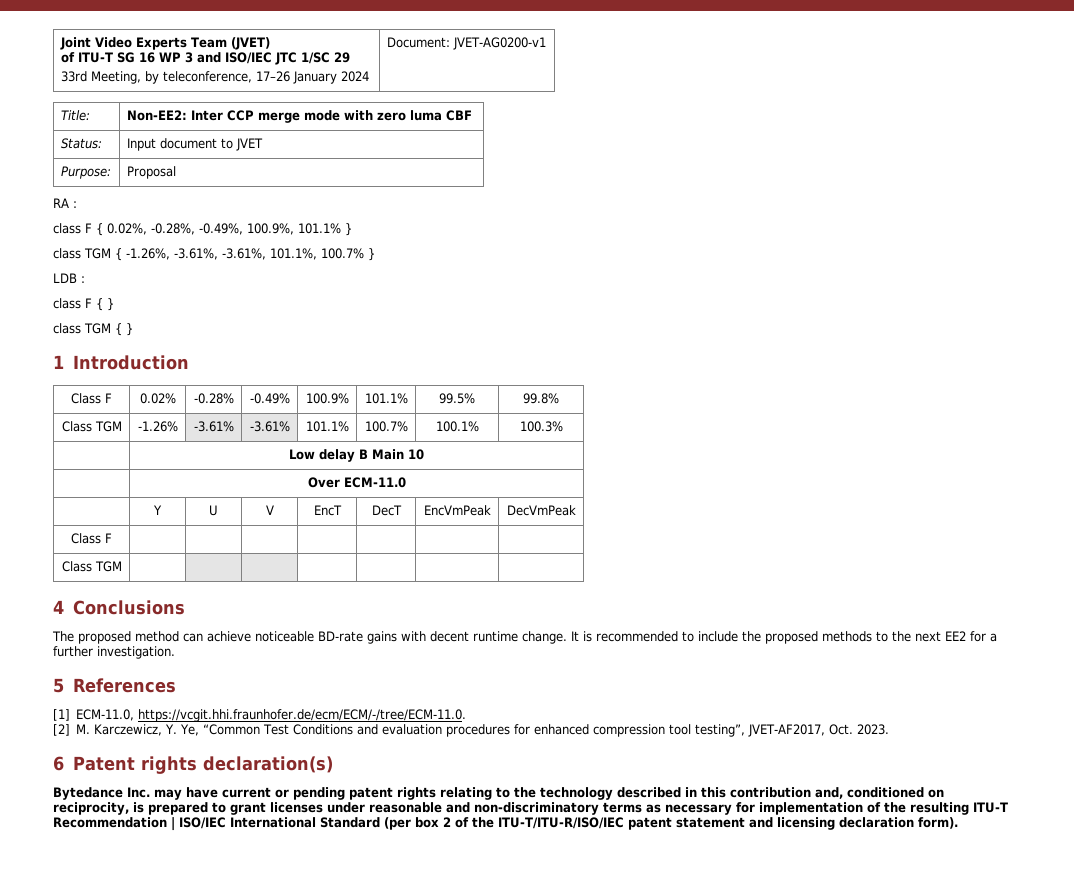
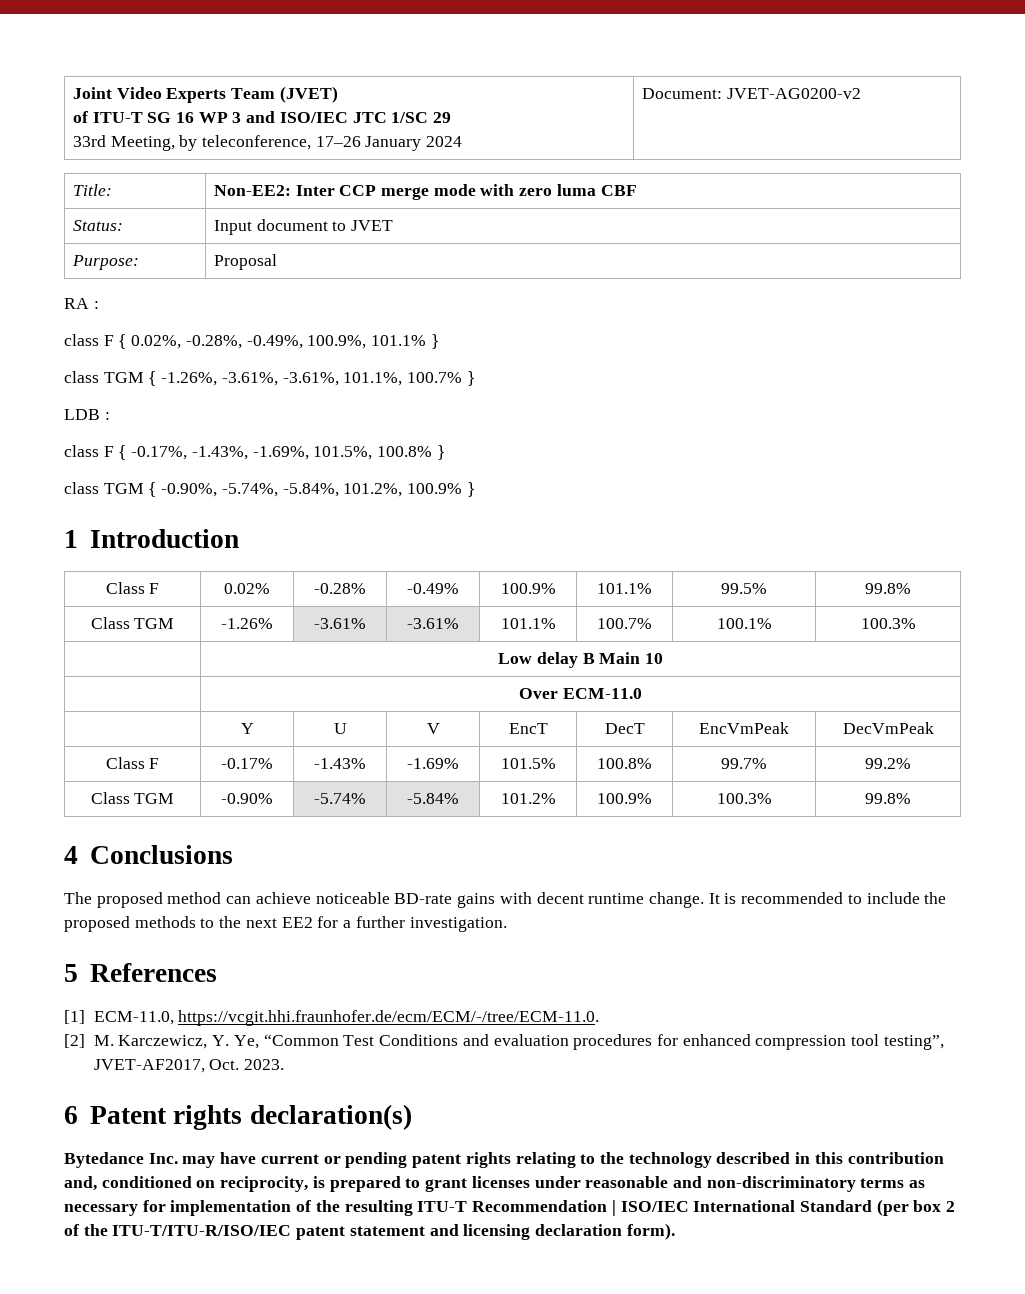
  Joint Video Experts Team (JVET)
  of ITU-T SG 16 WP 3 and ISO/IEC JTC 1/SC 29
- 33rd Meeting, by teleconference, 17–26 January 2024 | Document: JVET-AG0200-v1
+ 33rd Meeting, by teleconference, 17–26 January 2024 | Document: JVET-AG0200-v2
- class F { }
- class TGM { }
+ class F { -0.17%, -1.43%, -1.69%, 101.5%, 100.8% }
+ class TGM { -0.90%, -5.74%, -5.84%, 101.2%, 100.9% }
- Class F | | | | | | |
- Class TGM | | | | | | |
+ Class F | -0.17% | -1.43% | -1.69% | 101.5% | 100.8% | 99.7% | 99.2%
+ Class TGM | -0.90% | -5.74% | -5.84% | 101.2% | 100.9% | 100.3% | 99.8%

